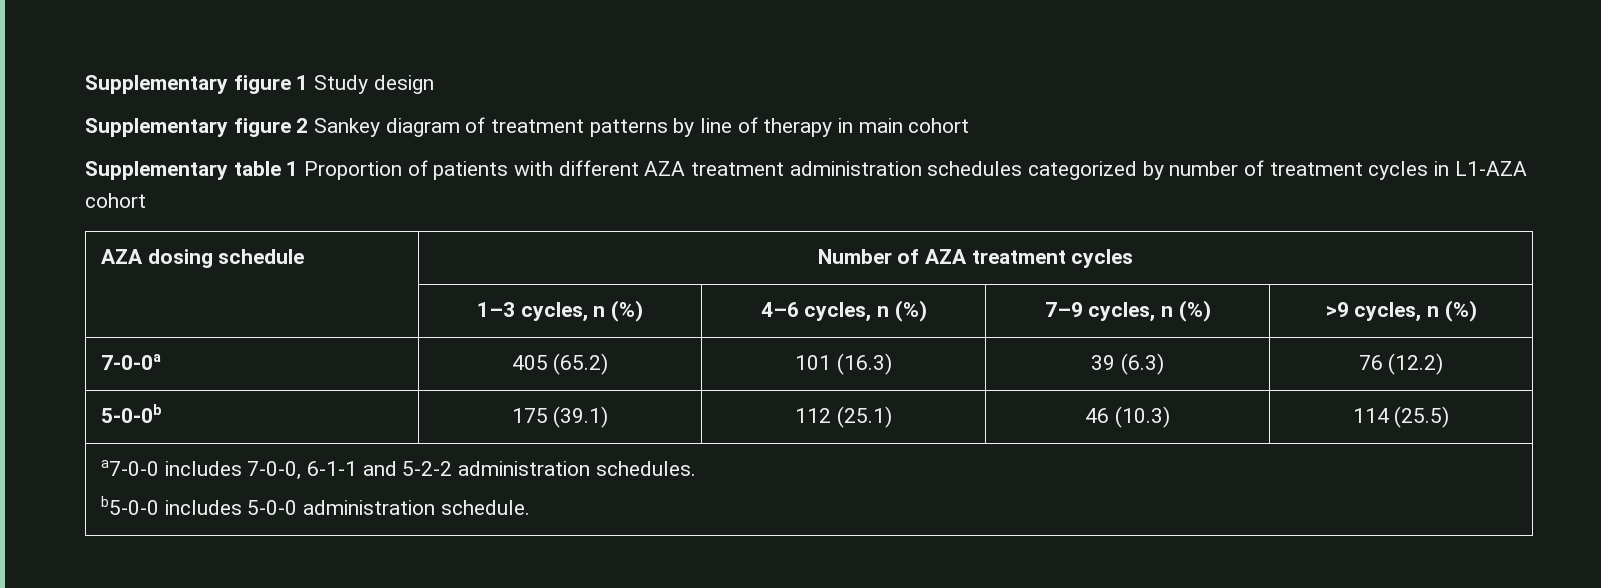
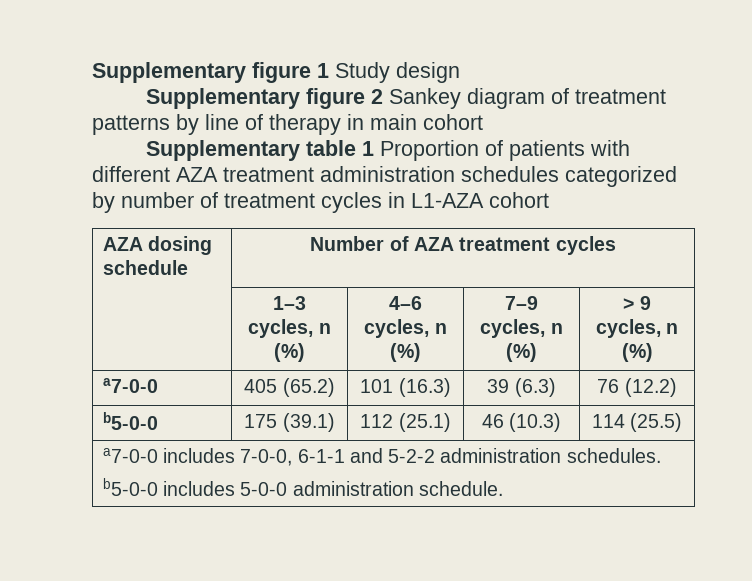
- | 1–3 cycles, n (%) | 4–6 cycles, n (%) | 7–9 cycles, n (%) | >9 cycles, n (%)
+ | 1–3 cycles, n (%) | 4–6 cycles, n (%) | 7–9 cycles, n (%) | > 9 cycles, n (%)
- 7-0-0a | 405 (65.2) | 101 (16.3) | 39 (6.3) | 76 (12.2)
+ a7-0-0 | 405 (65.2) | 101 (16.3) | 39 (6.3) | 76 (12.2)
- 5-0-0b | 175 (39.1) | 112 (25.1) | 46 (10.3) | 114 (25.5)
+ b5-0-0 | 175 (39.1) | 112 (25.1) | 46 (10.3) | 114 (25.5)

